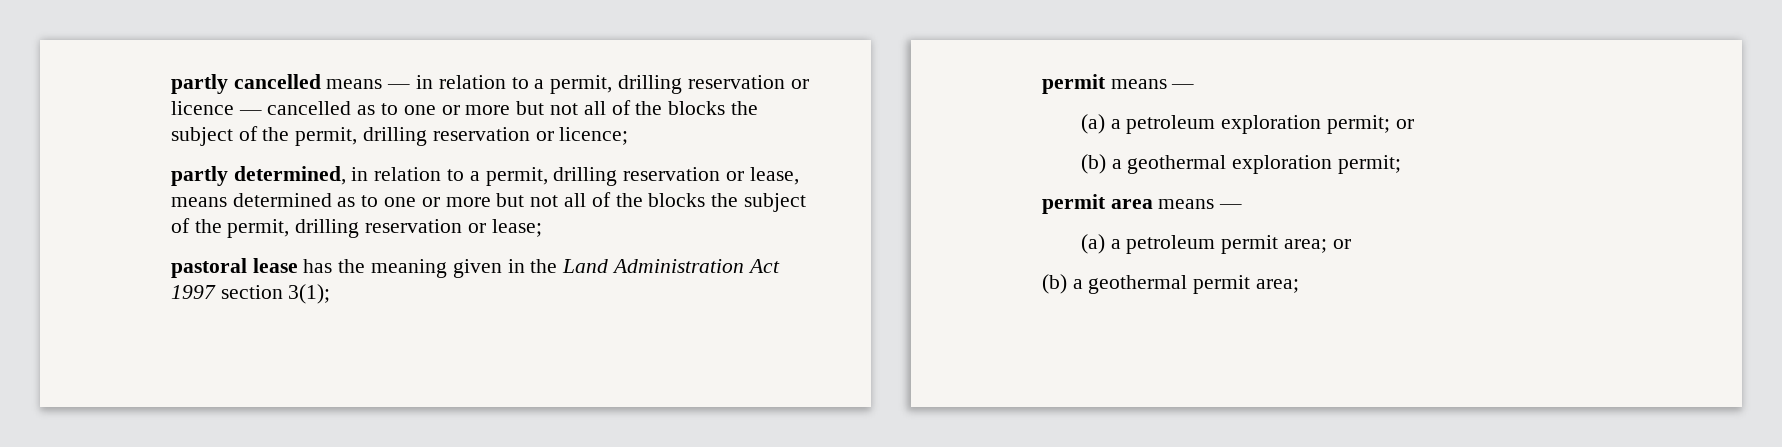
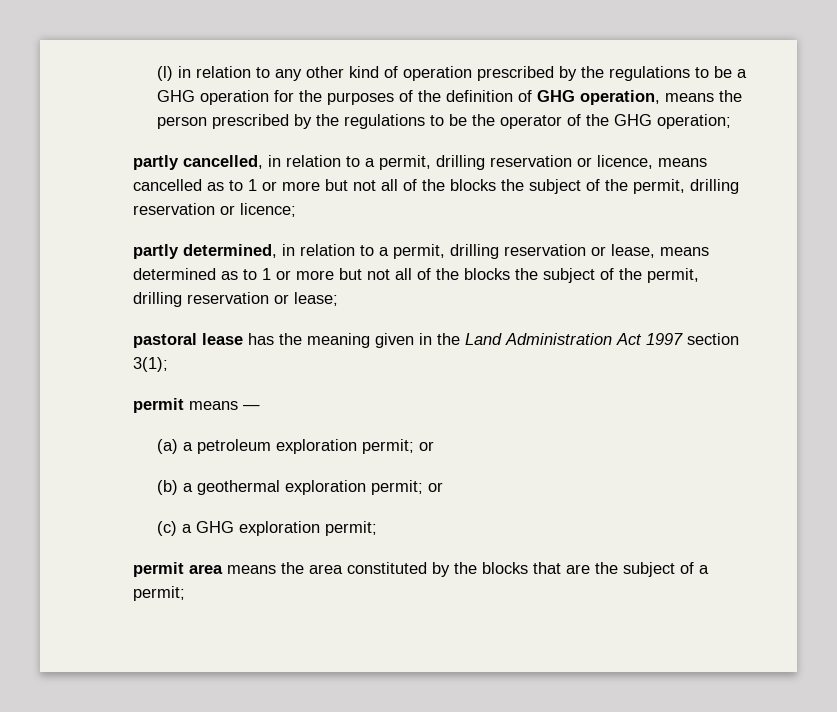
- partly cancelled means — in relation to a permit, drilling reservation or licence — cancelled as to one or more but not all of the blocks the subject of the permit, drilling reservation or licence;
+ (l) in relation to any other kind of operation prescribed by the regulations to be a GHG operation for the purposes of the definition of GHG operation, means the person prescribed by the regulations to be the operator of the GHG operation;
+ partly cancelled, in relation to a permit, drilling reservation or licence, means cancelled as to 1 or more but not all of the blocks the subject of the permit, drilling reservation or licence;
- partly determined, in relation to a permit, drilling reservation or lease, means determined as to one or more but not all of the blocks the subject of the permit, drilling reservation or lease;
+ partly determined, in relation to a permit, drilling reservation or lease, means determined as to 1 or more but not all of the blocks the subject of the permit, drilling reservation or lease;
- (b) a geothermal exploration permit;
- permit area means —
- (a) a petroleum permit area; or
- (b) a geothermal permit area;
+ (b) a geothermal exploration permit; or
+ (c) a GHG exploration permit;
+ permit area means the area constituted by the blocks that are the subject of a permit;

